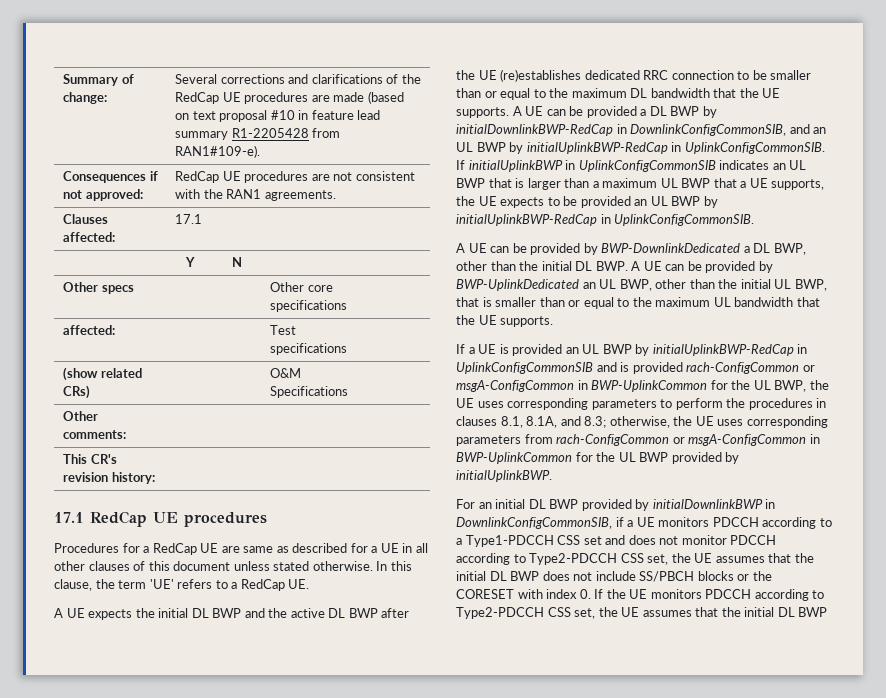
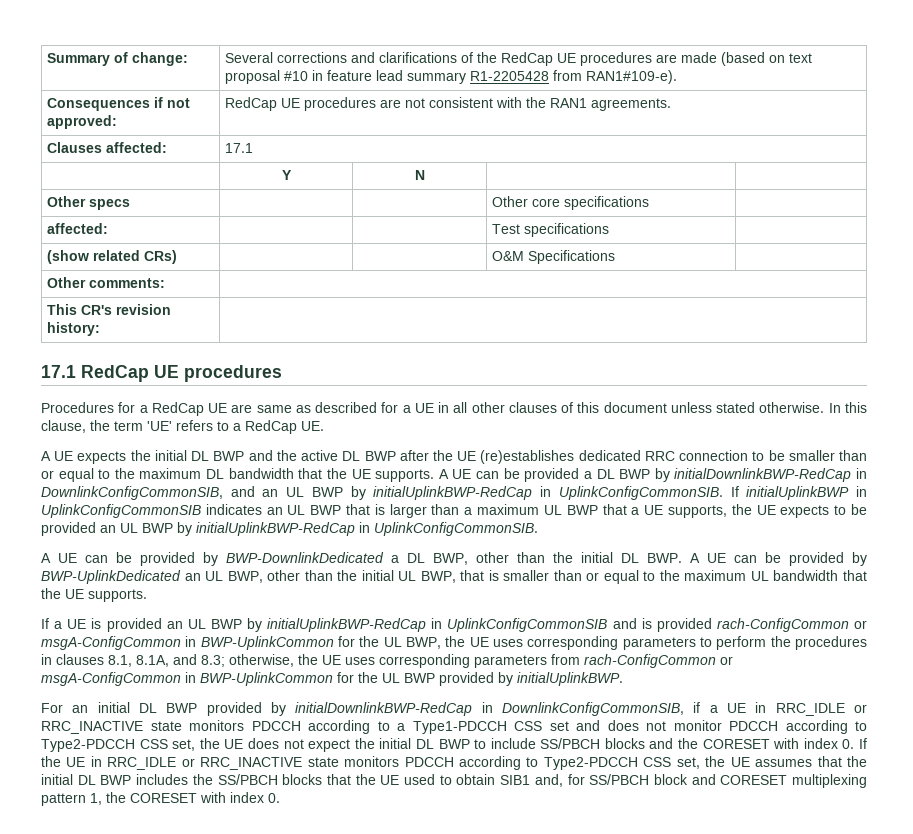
- For an initial DL BWP provided by initialDownlinkBWP in DownlinkConfigCommonSIB, if a UE monitors PDCCH according to a Type1-PDCCH CSS set and does not monitor PDCCH according to Type2-PDCCH CSS set, the UE assumes that the initial DL BWP does not include SS/PBCH blocks or the CORESET with index 0. If the UE monitors PDCCH according to Type2-PDCCH CSS set, the UE assumes that the initial DL BWP
+ For an initial DL BWP provided by initialDownlinkBWP-RedCap in DownlinkConfigCommonSIB, if a UE in RRC_IDLE or RRC_INACTIVE state monitors PDCCH according to a Type1-PDCCH CSS set and does not monitor PDCCH according to Type2-PDCCH CSS set, the UE does not expect the initial DL BWP to include SS/PBCH blocks and the CORESET with index 0. If the UE in RRC_IDLE or RRC_INACTIVE state monitors PDCCH according to Type2-PDCCH CSS set, the UE assumes that the initial DL BWP includes the SS/PBCH blocks that the UE used to obtain SIB1 and, for SS/PBCH block and CORESET multiplexing pattern 1, the CORESET with index 0.

